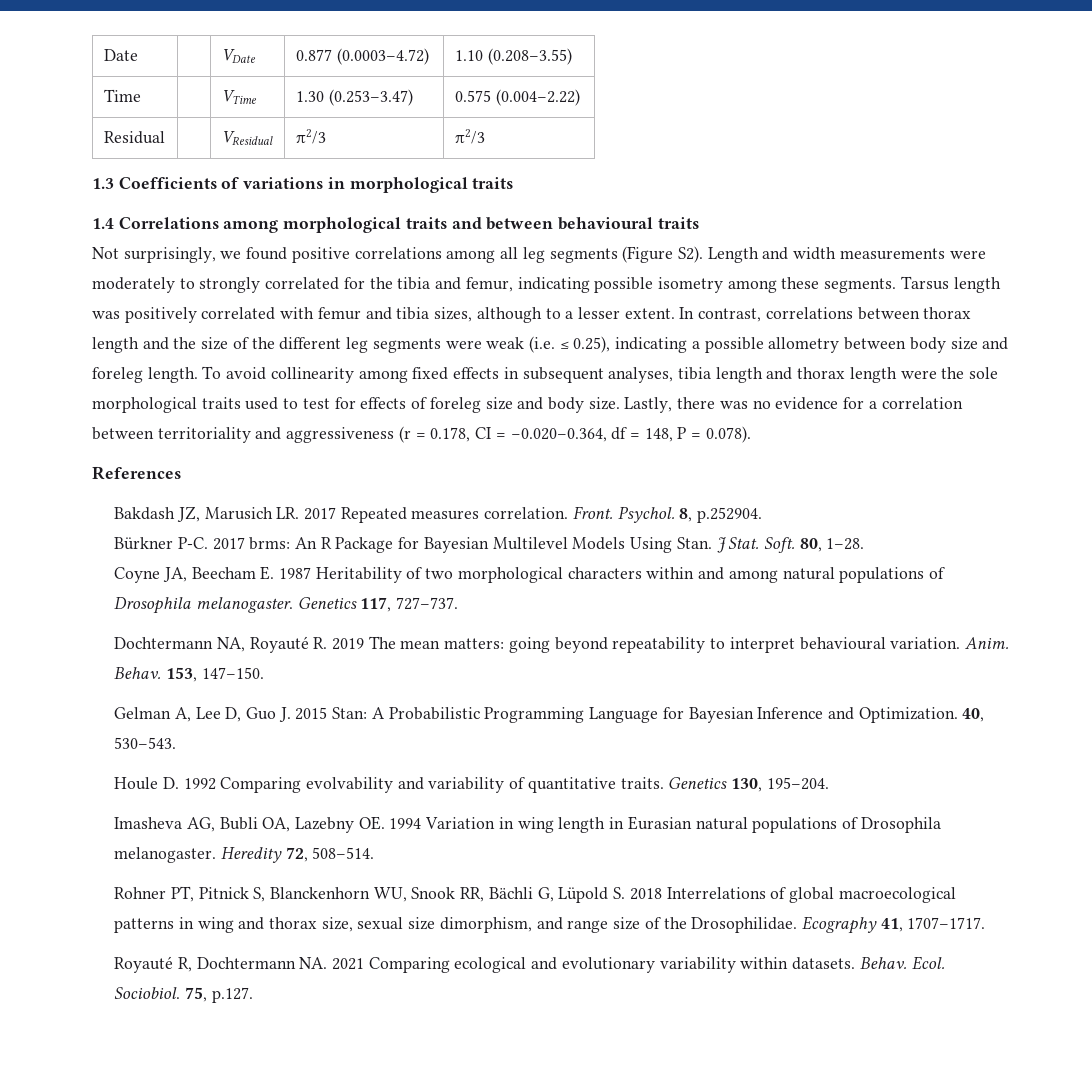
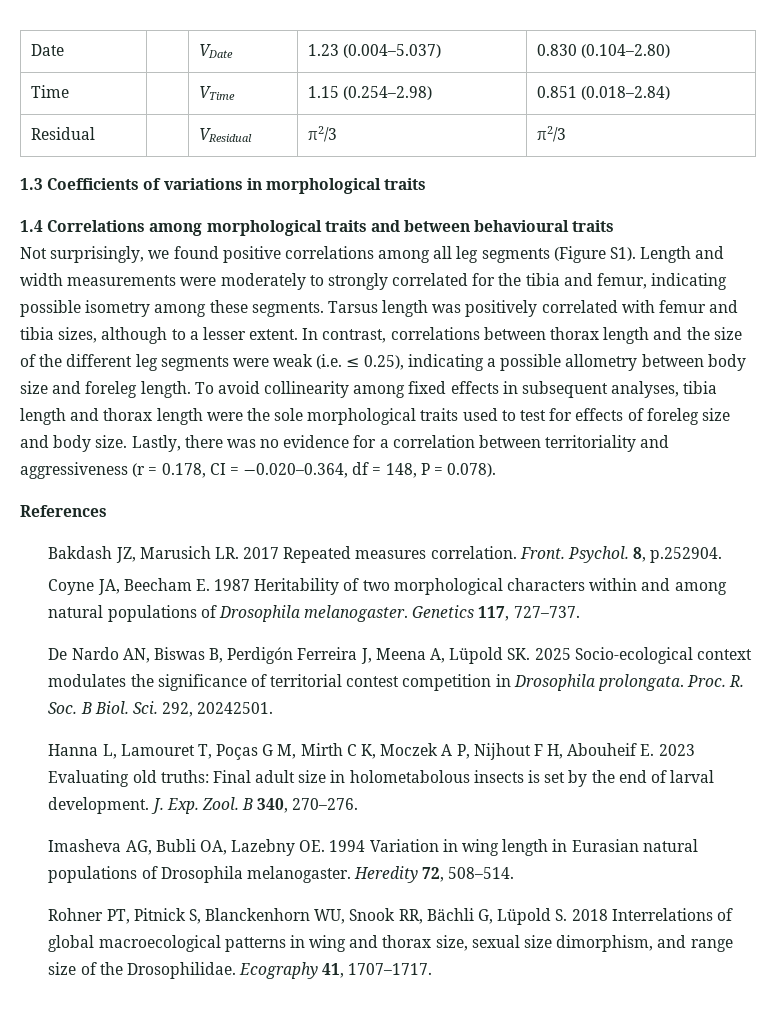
- Date | | VDate | 0.877 (0.0003–4.72) | 1.10 (0.208–3.55)
- Time | | VTime | 1.30 (0.253–3.47) | 0.575 (0.004–2.22)
+ Date | | VDate | 1.23 (0.004–5.037) | 0.830 (0.104–2.80)
+ Time | | VTime | 1.15 (0.254–2.98) | 0.851 (0.018–2.84)
- Not surprisingly, we found positive correlations among all leg segments (Figure S2). Length and width measurements were moderately to strongly correlated for the tibia and femur, indicating possible isometry among these segments.
+ Not surprisingly, we found positive correlations among all leg segments (Figure S1). Length and width measurements were moderately to strongly correlated for the tibia and femur, indicating possible isometry among these segments.
- Bürkner P-C. 2017 brms: An R Package for Bayesian Multilevel Models Using Stan. J Stat. Soft. 80, 1–28.
- Dochtermann NA, Royauté R. 2019 The mean matters: going beyond repeatability to interpret behavioural variation. Anim. Behav. 153, 147–150.
- Gelman A, Lee D, Guo J. 2015 Stan: A Probabilistic Programming Language for Bayesian Inference and Optimization. 40, 530–543.
- Houle D. 1992 Comparing evolvability and variability of quantitative traits. Genetics 130, 195–204.
+ De Nardo AN, Biswas B, Perdigón Ferreira J, Meena A, Lüpold SK. 2025 Socio-ecological context modulates the significance of territorial contest competition in Drosophila prolongata. Proc. R. Soc. B Biol. Sci. 292, 20242501.
+ Hanna L, Lamouret T, Poças G M, Mirth C K, Moczek A P, Nijhout F H, Abouheif E. 2023 Evaluating old truths: Final adult size in holometabolous insects is set by the end of larval development. J. Exp. Zool. B 340, 270–276.
- Royauté R, Dochtermann NA. 2021 Comparing ecological and evolutionary variability within datasets. Behav. Ecol. Sociobiol. 75, p.127.

